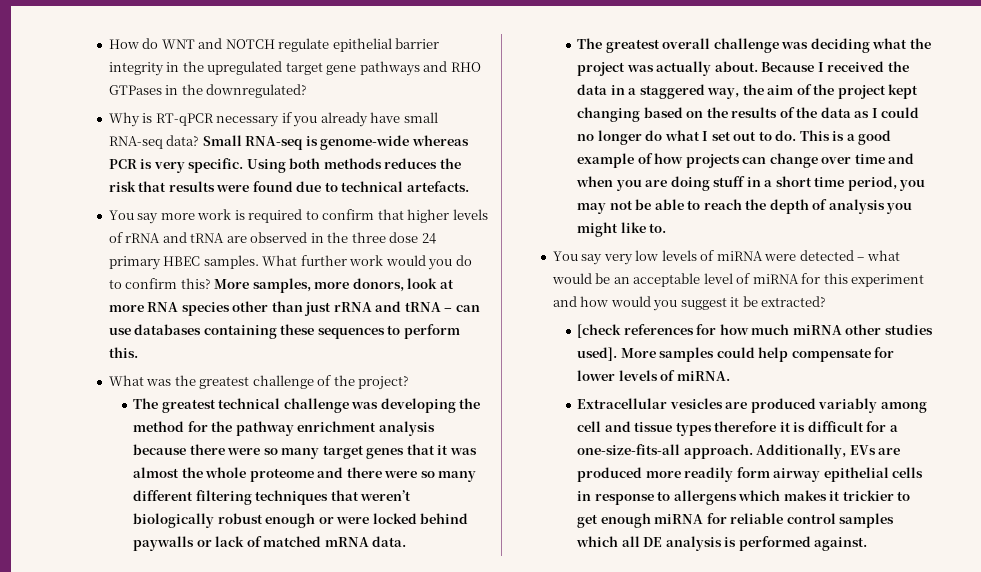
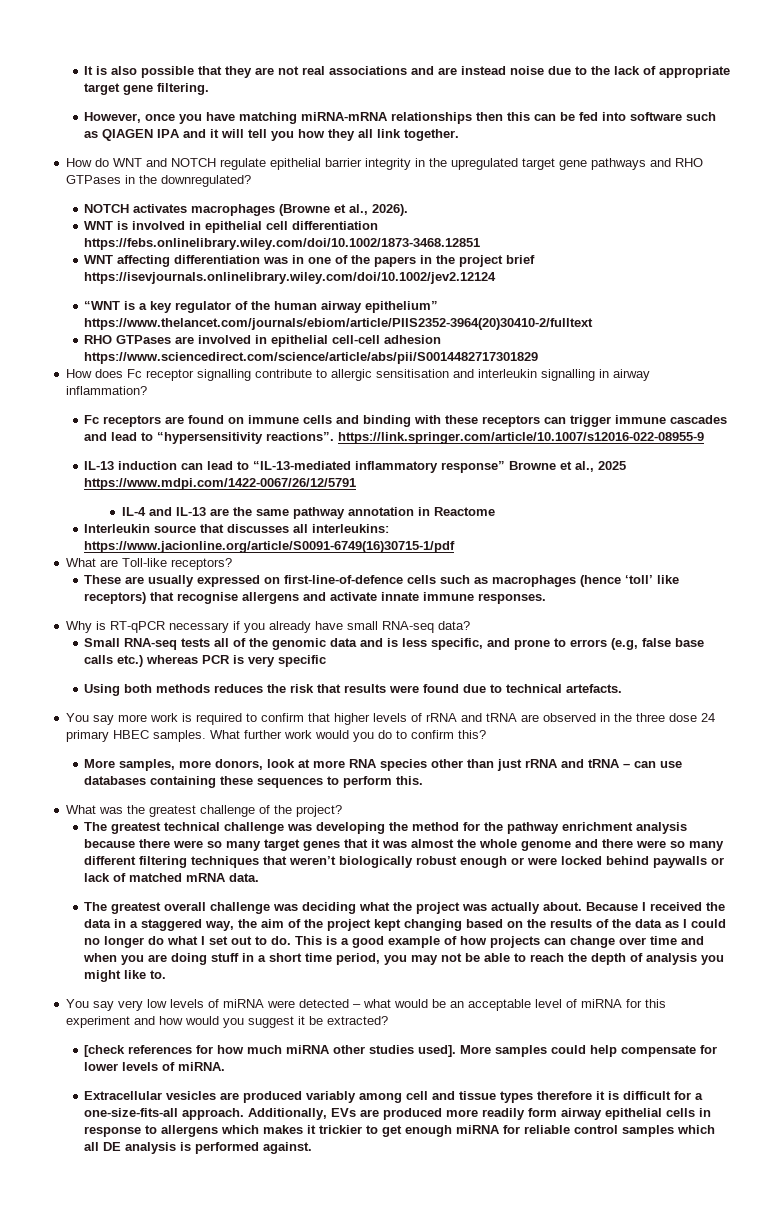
+ It is also possible that they are not real associations and are instead noise due to the lack of appropriate target gene filtering.
+ However, once you have matching miRNA-mRNA relationships then this can be fed into software such as QIAGEN IPA and it will tell you how they all link together.
+ NOTCH activates macrophages (Browne et al., 2026).
+ WNT is involved in epithelial cell differentiation https://febs.onlinelibrary.wiley.com/doi/10.1002/1873-3468.12851
+ WNT affecting differentiation was in one of the papers in the project brief https://isevjournals.onlinelibrary.wiley.com/doi/10.1002/jev2.12124
+ “WNT is a key regulator of the human airway epithelium” https://www.thelancet.com/journals/ebiom/article/PIIS2352-3964(20)30410-2/fulltext
+ RHO GTPases are involved in epithelial cell-cell adhesion https://www.sciencedirect.com/science/article/abs/pii/S0014482717301829
+ How does Fc receptor signalling contribute to allergic sensitisation and interleukin signalling in airway inflammation?
+ Fc receptors are found on immune cells and binding with these receptors can trigger immune cascades and lead to “hypersensitivity reactions”. https://link.springer.com/article/10.1007/s12016-022-08955-9
+ IL-13 induction can lead to “IL-13-mediated inflammatory response” Browne et al., 2025 https://www.mdpi.com/1422-0067/26/12/5791
+ IL-4 and IL-13 are the same pathway annotation in Reactome
+ Interleukin source that discusses all interleukins: https://www.jacionline.org/article/S0091-6749(16)30715-1/pdf
+ What are Toll-like receptors?
+ These are usually expressed on first-line-of-defence cells such as macrophages (hence ‘toll’ like receptors) that recognise allergens and activate innate immune responses.
- Why is RT-qPCR necessary if you already have small RNA-seq data? Small RNA-seq is genome-wide whereas PCR is very specific. Using both methods reduces the risk that results were found due to technical artefacts.
+ Why is RT-qPCR necessary if you already have small RNA-seq data?
+ Small RNA-seq tests all of the genomic data and is less specific, and prone to errors (e.g, false base calls etc.) whereas PCR is very specific
+ Using both methods reduces the risk that results were found due to technical artefacts.
- What further work would you do to confirm this? More samples, more donors, look at more RNA species other than just rRNA and tRNA – can use databases containing these sequences to perform this.
+ What further work would you do to confirm this?
+ More samples, more donors, look at more RNA species other than just rRNA and tRNA – can use databases containing these sequences to perform this.
- The greatest technical challenge was developing the method for the pathway enrichment analysis because there were so many target genes that it was almost the whole proteome and there were so many different filtering techniques that weren’t biologically robust enough or were locked behind paywalls or lack of matched mRNA data.
+ The greatest technical challenge was developing the method for the pathway enrichment analysis because there were so many target genes that it was almost the whole genome and there were so many different filtering techniques that weren’t biologically robust enough or were locked behind paywalls or lack of matched mRNA data.

